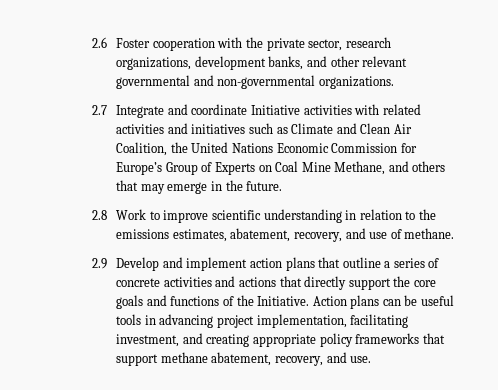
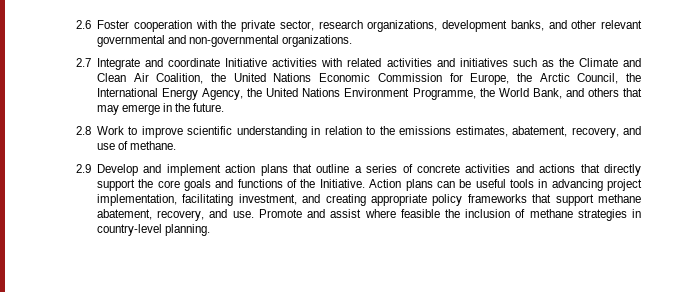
- 2.7 Integrate and coordinate Initiative activities with related activities and initiatives such as Climate and Clean Air Coalition, the United Nations Economic Commission for Europe’s Group of Experts on Coal Mine Methane, and others that may emerge in the future.
+ 2.7 Integrate and coordinate Initiative activities with related activities and initiatives such as the Climate and Clean Air Coalition, the United Nations Economic Commission for Europe, the Arctic Council, the International Energy Agency, the United Nations Environment Programme, the World Bank, and others that may emerge in the future.
+ Promote and assist where feasible the inclusion of methane strategies in country-level planning.

